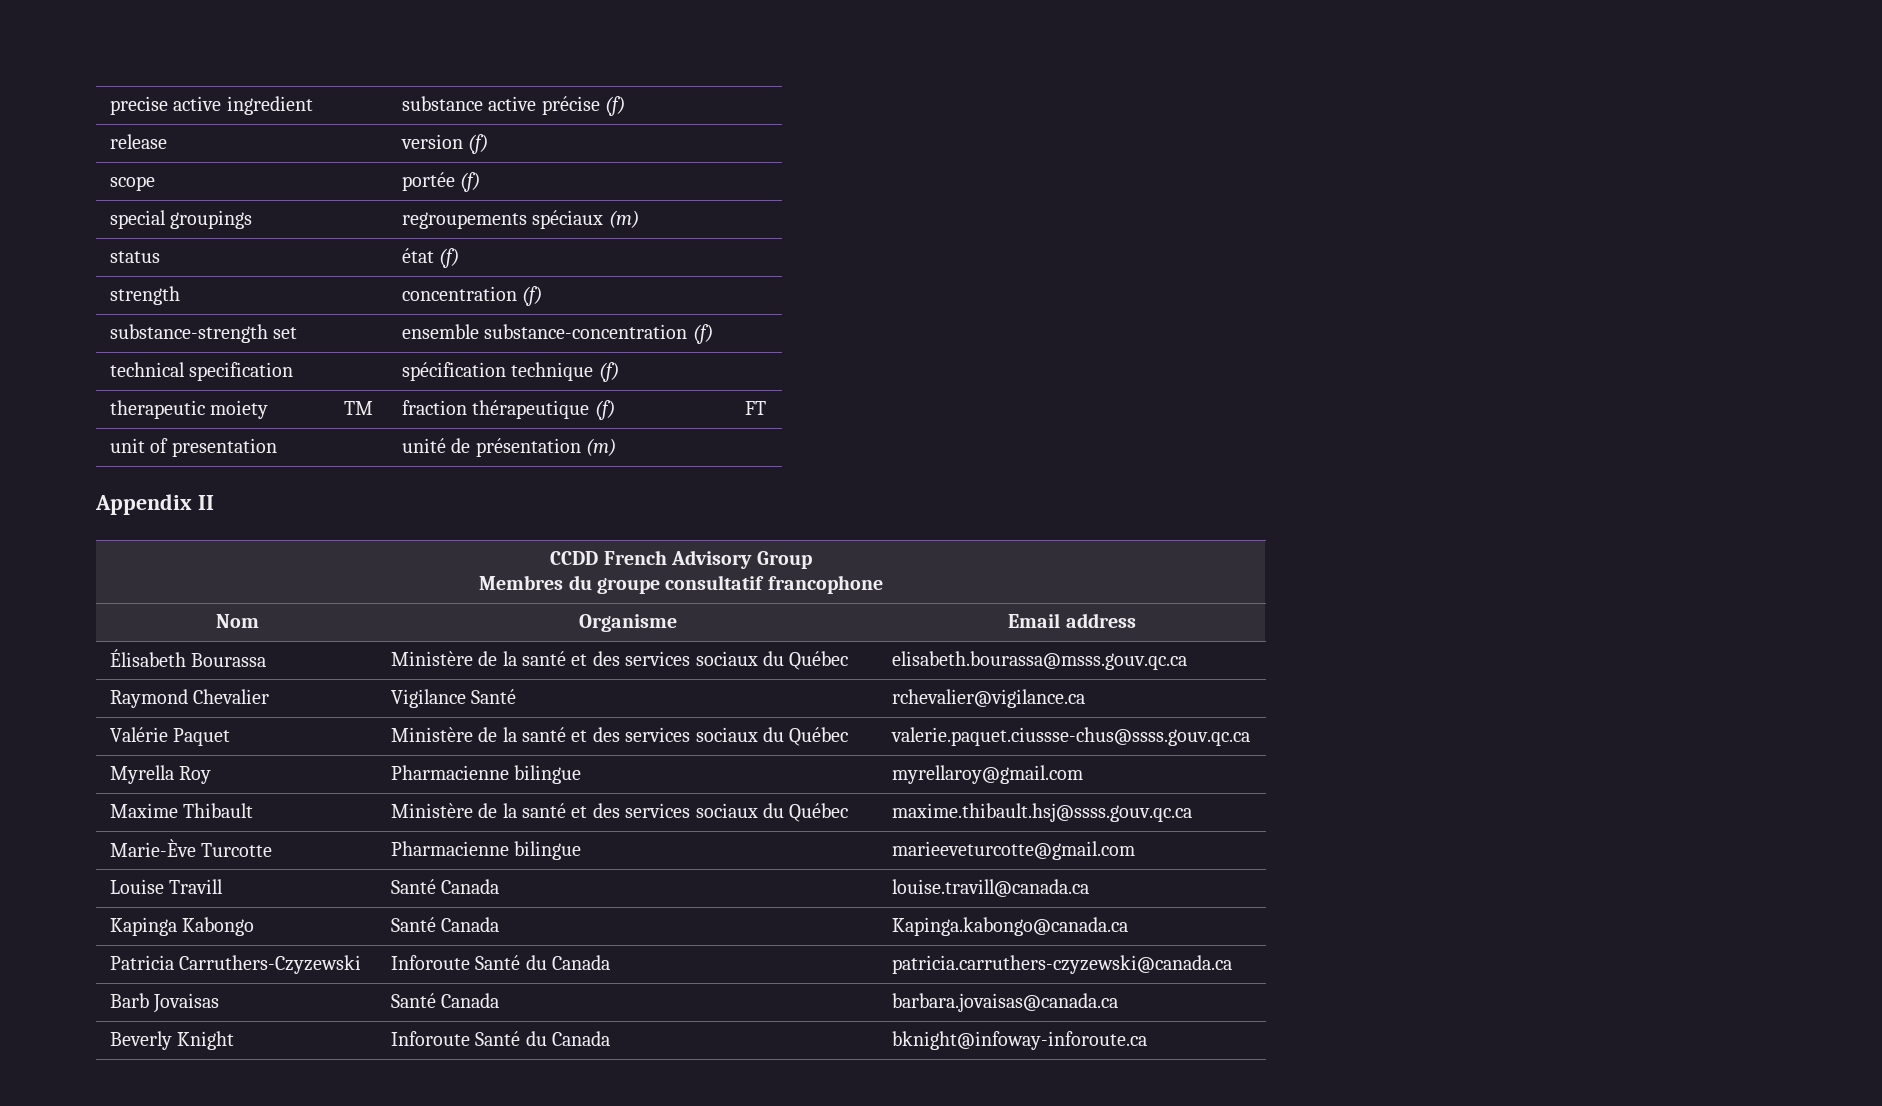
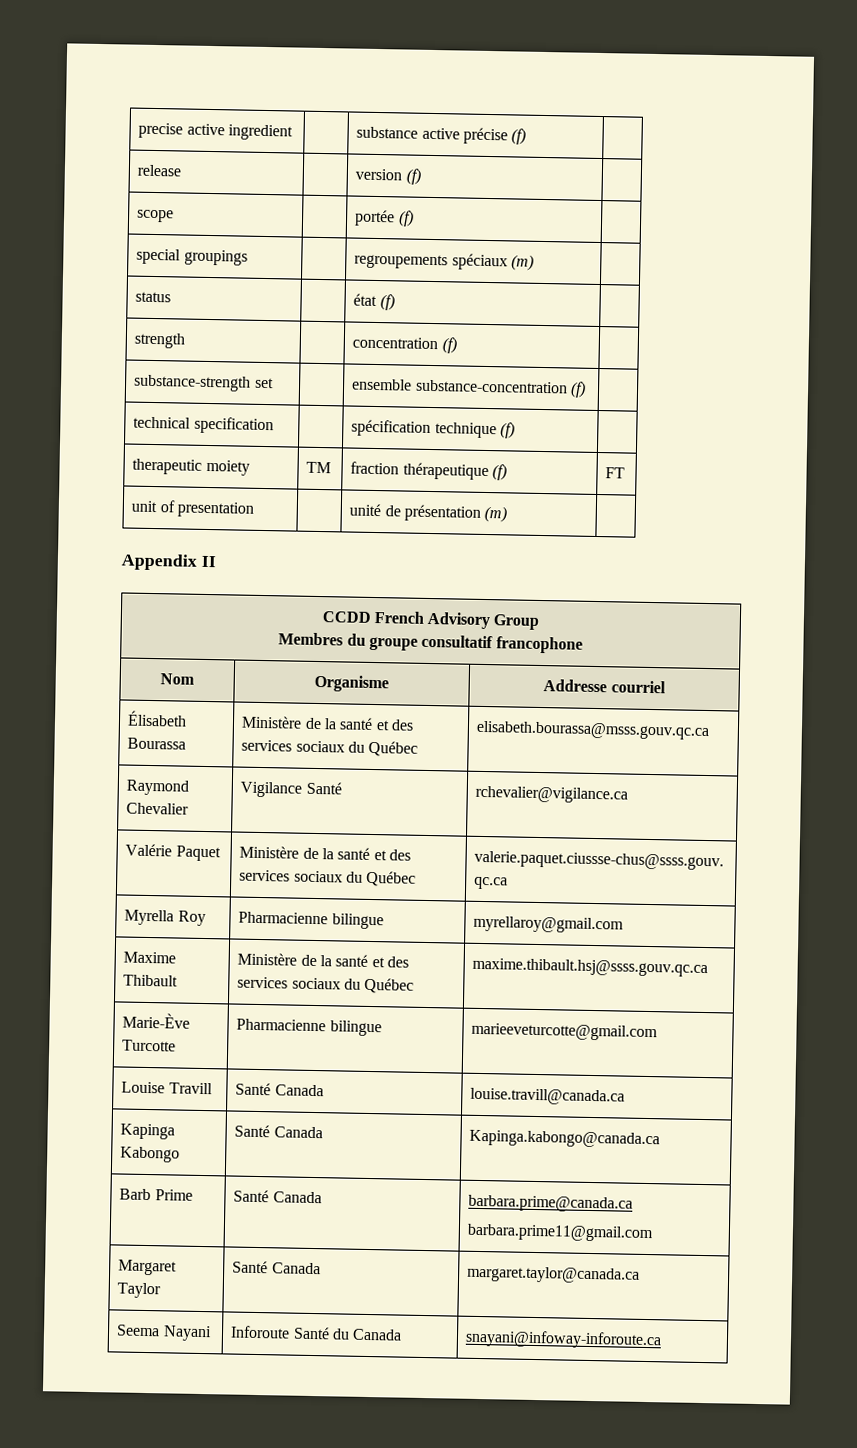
- Nom | Organisme | Email address
+ Nom | Organisme | Addresse courriel
- Patricia Carruthers-Czyzewski | Inforoute Santé du Canada | patricia.carruthers-czyzewski@canada.ca
- Barb Jovaisas | Santé Canada | barbara.jovaisas@canada.ca
- Beverly Knight | Inforoute Santé du Canada | bknight@infoway-inforoute.ca
+ Barb Prime | Santé Canada | barbara.prime@canada.ca
+ barbara.prime11@gmail.com
+ Margaret Taylor | Santé Canada | margaret.taylor@canada.ca
+ Seema Nayani | Inforoute Santé du Canada | snayani@infoway-inforoute.ca

